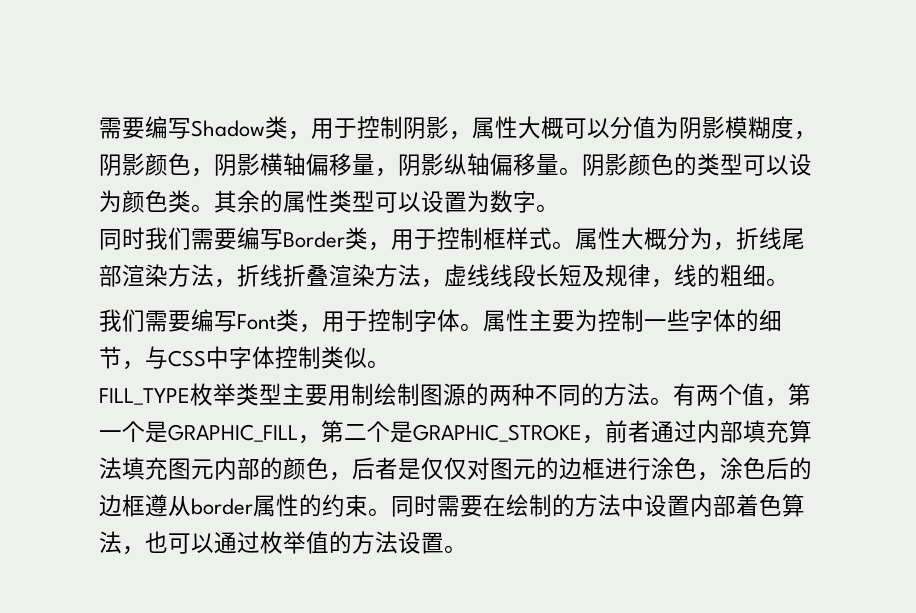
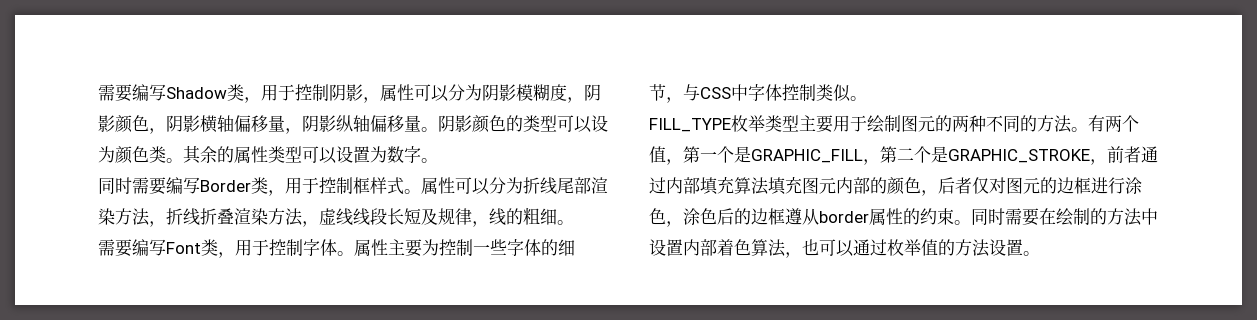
- 需要编写Shadow类，用于控制阴影，属性大概可以分值为阴影模糊度，阴影颜色，阴影横轴偏移量，阴影纵轴偏移量。
+ 需要编写Shadow类，用于控制阴影，属性可以分为阴影模糊度，阴影颜色，阴影横轴偏移量，阴影纵轴偏移量。
- 同时我们需要编写Border类，用于控制框样式。
+ 同时需要编写Border类，用于控制框样式。
- 属性大概分为，折线尾部渲染方法，折线折叠渲染方法，虚线线段长短及规律，线的粗细。
+ 属性可以分为折线尾部渲染方法，折线折叠渲染方法，虚线线段长短及规律，线的粗细。
- 我们需要编写Font类，用于控制字体。
+ 需要编写Font类，用于控制字体。
- FILL_TYPE枚举类型主要用制绘制图源的两种不同的方法。
+ FILL_TYPE枚举类型主要用于绘制图元的两种不同的方法。
- 有两个值，第一个是GRAPHIC_FILL，第二个是GRAPHIC_STROKE，前者通过内部填充算法填充图元内部的颜色，后者是仅仅对图元的边框进行涂色，涂色后的边框遵从border属性的约束。
+ 有两个值，第一个是GRAPHIC_FILL，第二个是GRAPHIC_STROKE，前者通过内部填充算法填充图元内部的颜色，后者仅对图元的边框进行涂色，涂色后的边框遵从border属性的约束。

